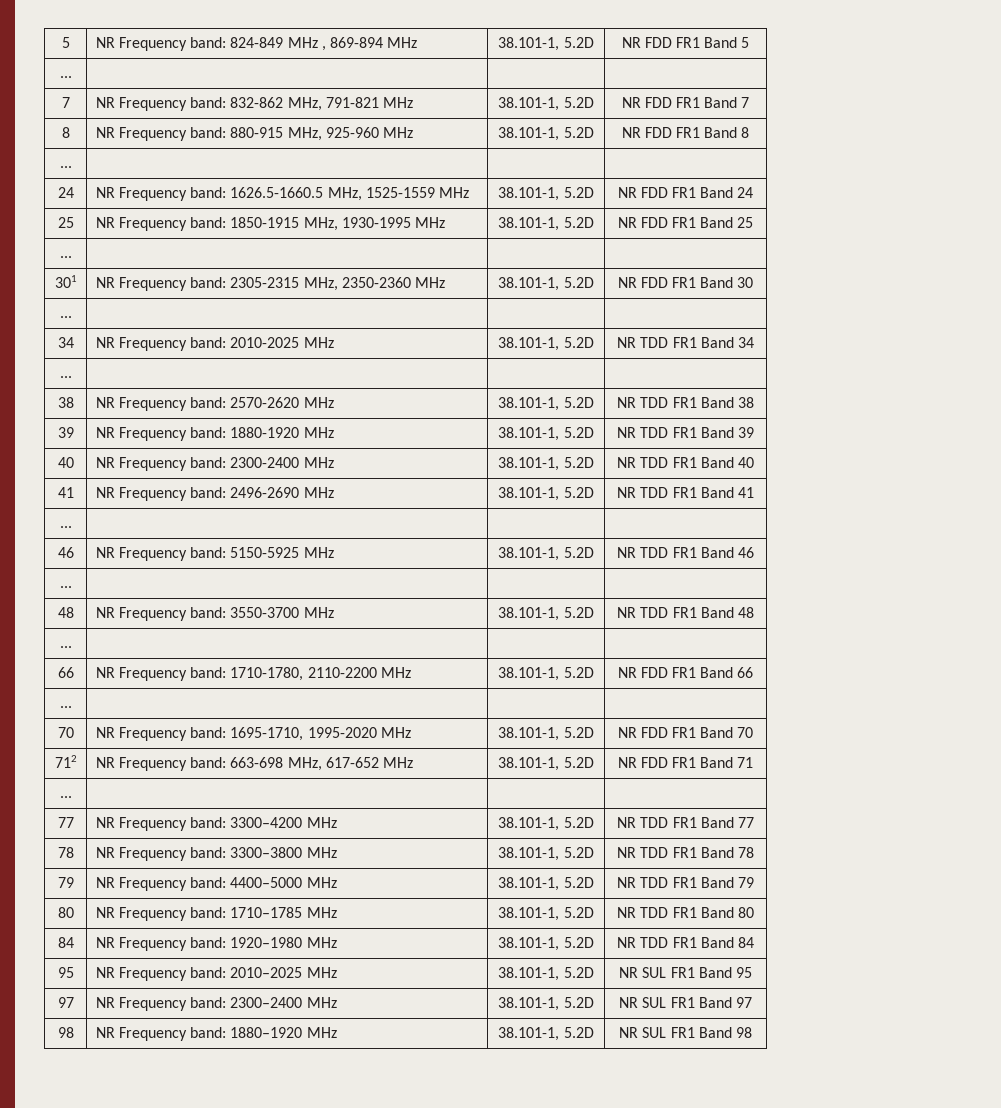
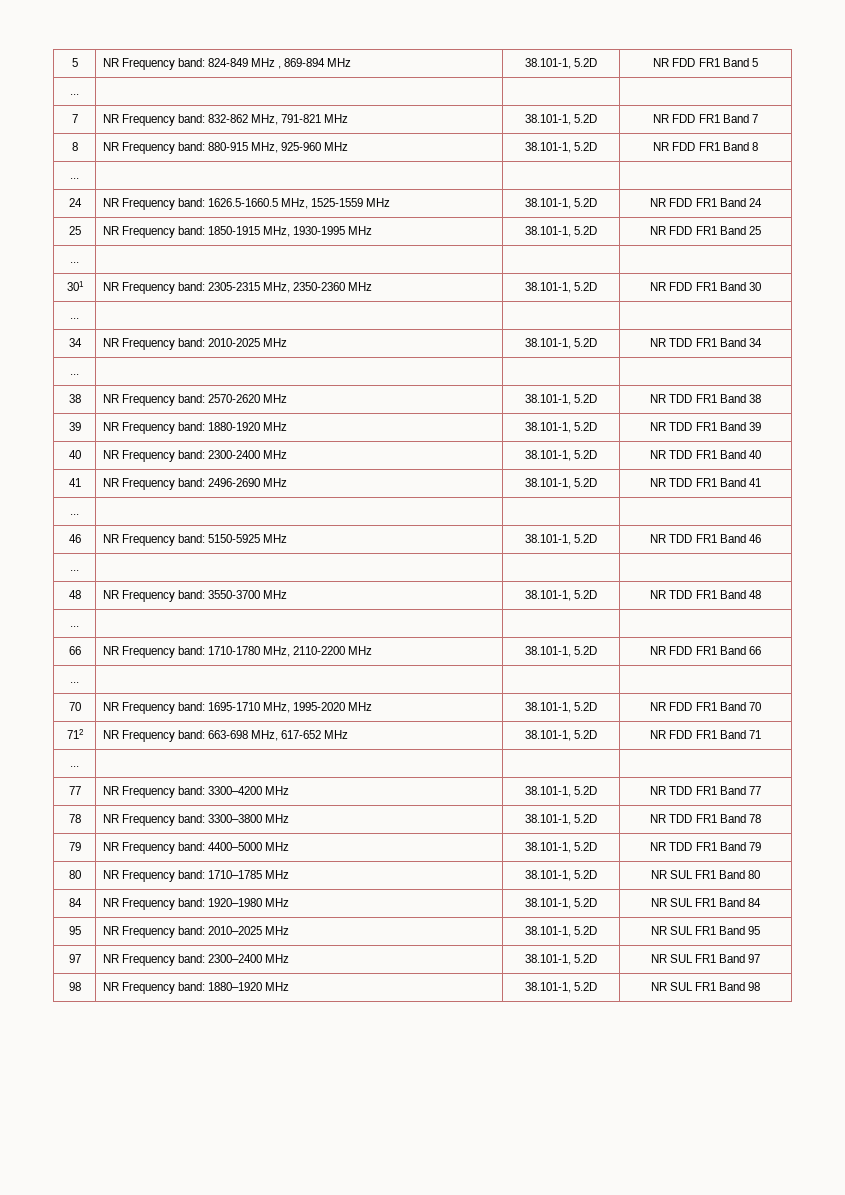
- 66 | NR Frequency band: 1710-1780, 2110-2200 MHz | 38.101-1, 5.2D | NR FDD FR1 Band 66
+ 66 | NR Frequency band: 1710-1780 MHz, 2110-2200 MHz | 38.101-1, 5.2D | NR FDD FR1 Band 66
- 70 | NR Frequency band: 1695-1710, 1995-2020 MHz | 38.101-1, 5.2D | NR FDD FR1 Band 70
+ 70 | NR Frequency band: 1695-1710 MHz, 1995-2020 MHz | 38.101-1, 5.2D | NR FDD FR1 Band 70
- 80 | NR Frequency band: 1710–1785 MHz | 38.101-1, 5.2D | NR TDD FR1 Band 80
+ 80 | NR Frequency band: 1710–1785 MHz | 38.101-1, 5.2D | NR SUL FR1 Band 80
- 84 | NR Frequency band: 1920–1980 MHz | 38.101-1, 5.2D | NR TDD FR1 Band 84
+ 84 | NR Frequency band: 1920–1980 MHz | 38.101-1, 5.2D | NR SUL FR1 Band 84

